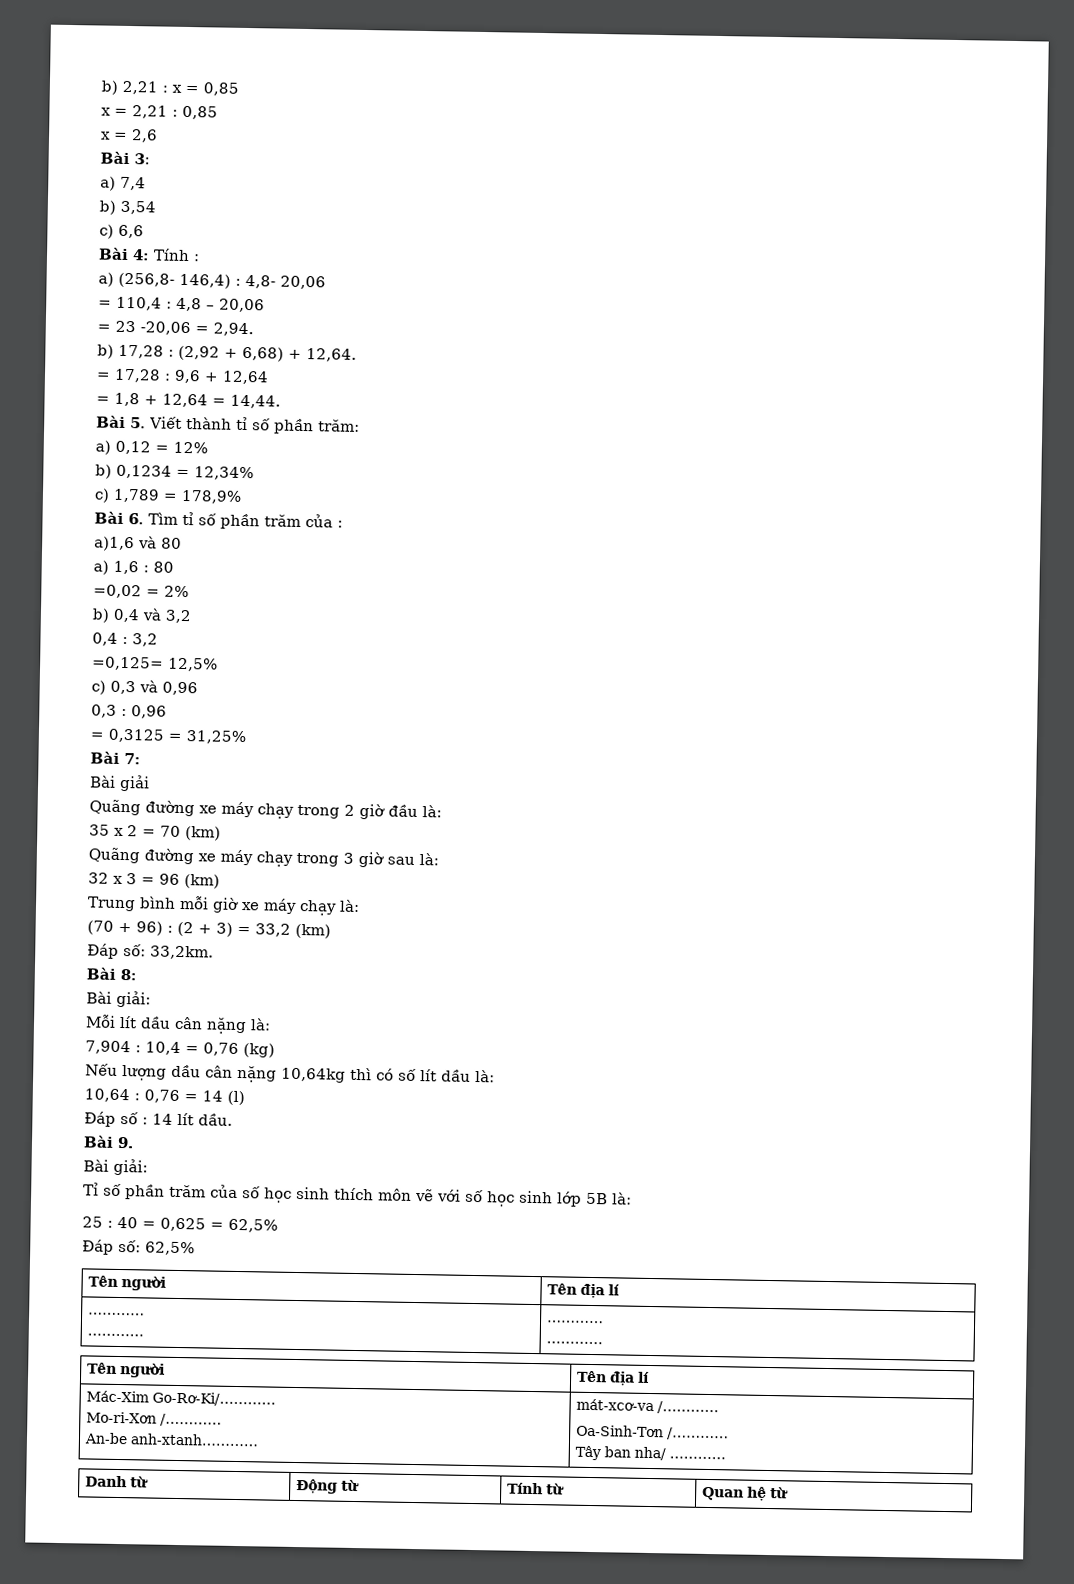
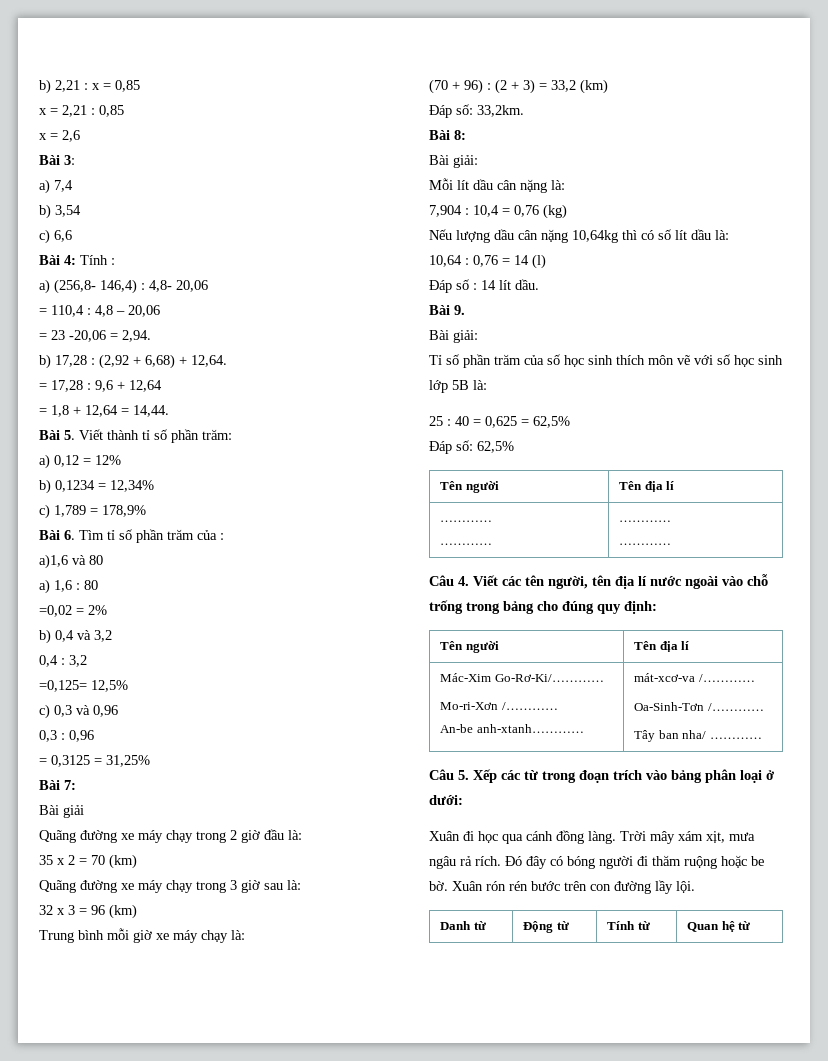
+ Câu 4. Viết các tên người, tên địa lí nước ngoài vào chỗ trống trong bảng cho đúng quy định:
+ Câu 5. Xếp các từ trong đoạn trích vào bảng phân loại ở dưới:
+ Xuân đi học qua cánh đồng làng. Trời mây xám xịt, mưa ngâu rả rích. Đó đây có bóng người đi thăm ruộng hoặc be bờ. Xuân rón rén bước trên con đường lầy lội.

